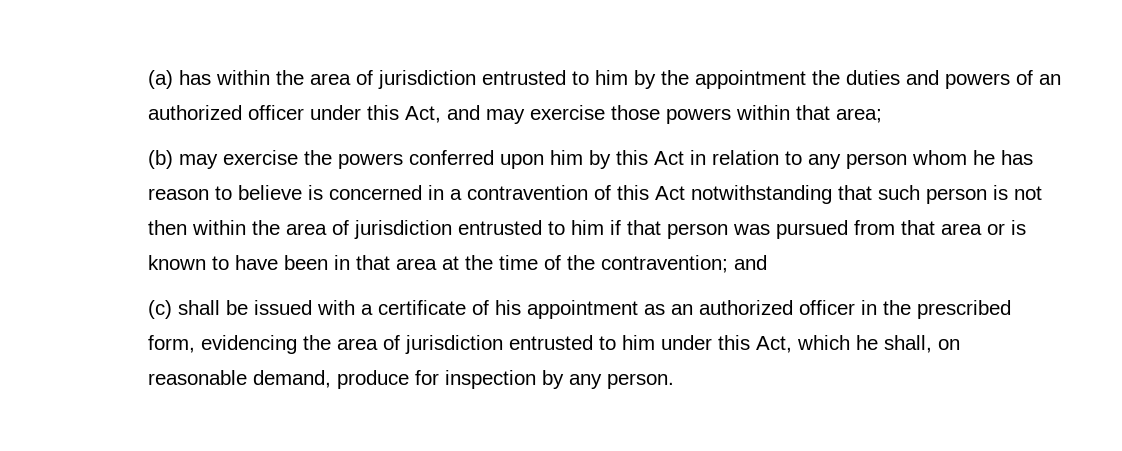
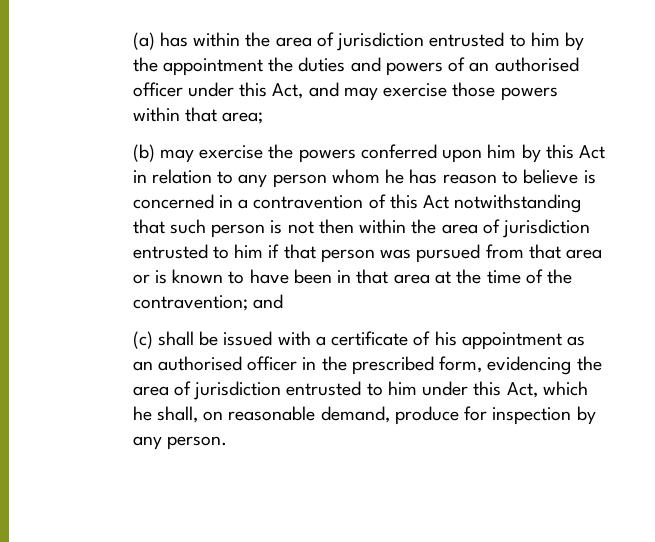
- (a) has within the area of jurisdiction entrusted to him by the appointment the duties and powers of an authorized officer under this Act, and may exercise those powers within that area;
+ (a) has within the area of jurisdiction entrusted to him by the appointment the duties and powers of an authorised officer under this Act, and may exercise those powers within that area;
- (c) shall be issued with a certificate of his appointment as an authorized officer in the prescribed form, evidencing the area of jurisdiction entrusted to him under this Act, which he shall, on reasonable demand, produce for inspection by any person.
+ (c) shall be issued with a certificate of his appointment as an authorised officer in the prescribed form, evidencing the area of jurisdiction entrusted to him under this Act, which he shall, on reasonable demand, produce for inspection by any person.

